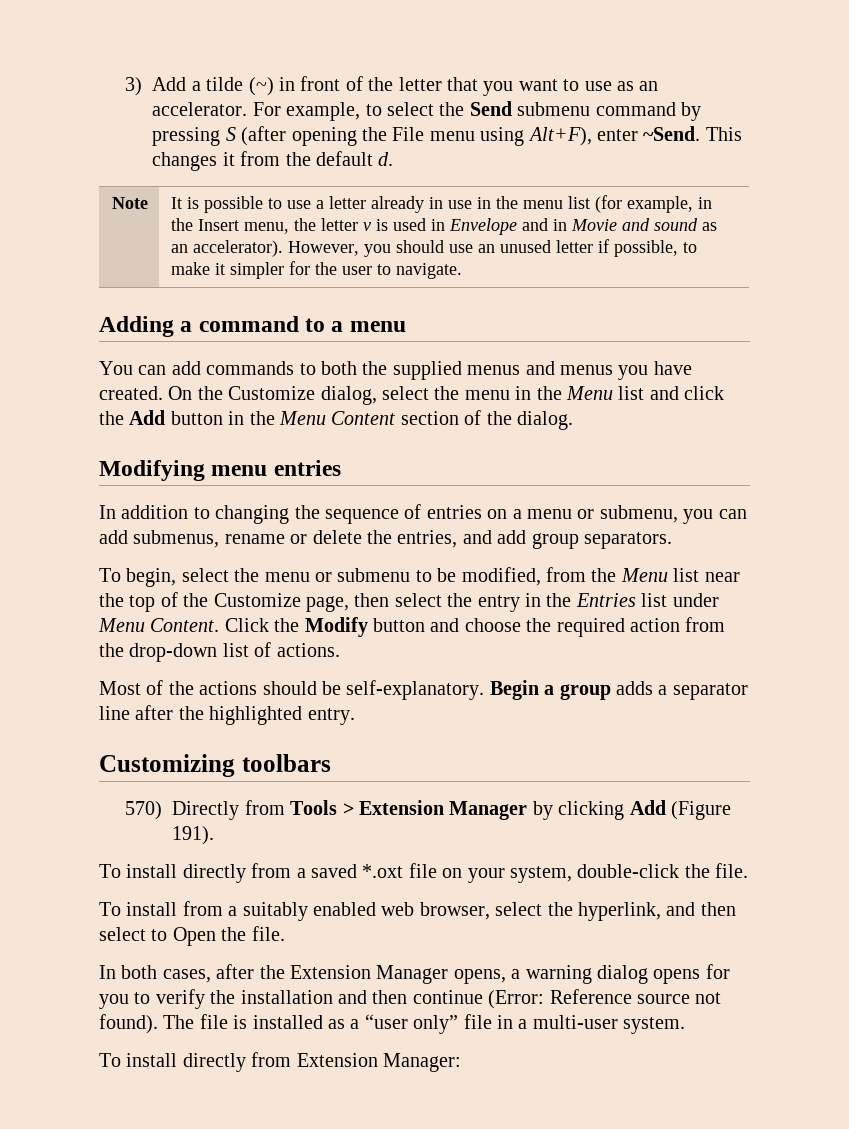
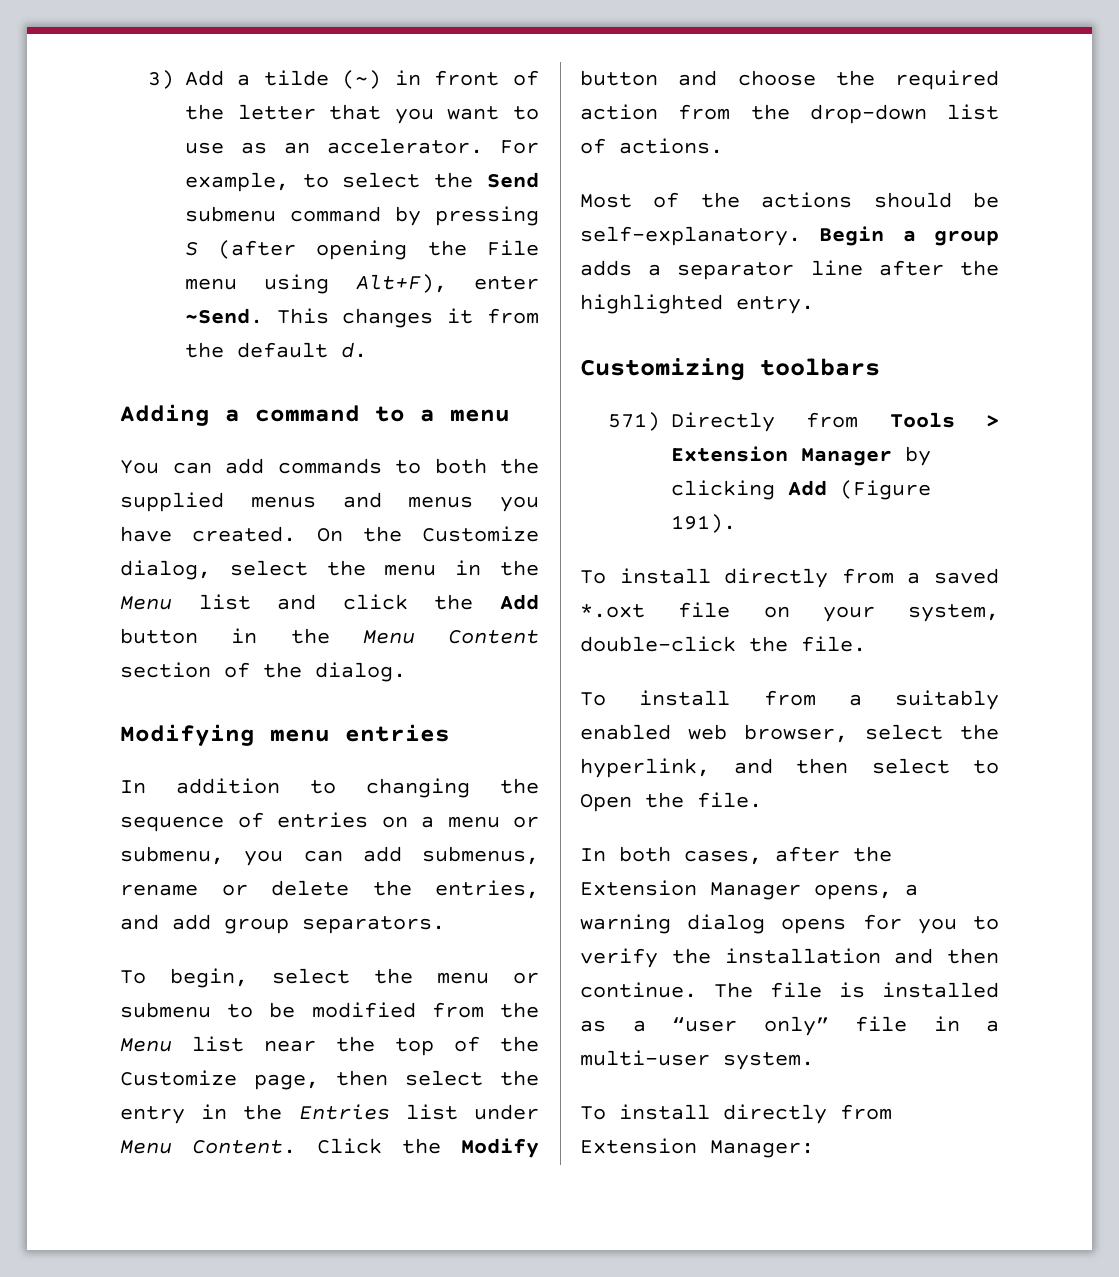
- Note | It is possible to use a letter already in use in the menu list (for example, in the Insert menu, the letter v is used in Envelope and in Movie and sound as an accelerator). However, you should use an unused letter if possible, to make it simpler for the user to navigate.
- To begin, select the menu or submenu to be modified, from the Menu list near the top of the Customize page, then select the entry in the Entries list under Menu Content.
+ To begin, select the menu or submenu to be modified from the Menu list near the top of the Customize page, then select the entry in the Entries list under Menu Content.
- 570) Directly from Tools > Extension Manager by clicking Add (Figure 191).
+ 571) Directly from Tools > Extension Manager by clicking Add (Figure 191).
- In both cases, after the Extension Manager opens, a warning dialog opens for you to verify the installation and then continue (Error: Reference source not found).
+ In both cases, after the Extension Manager opens, a warning dialog opens for you to verify the installation and then continue.

